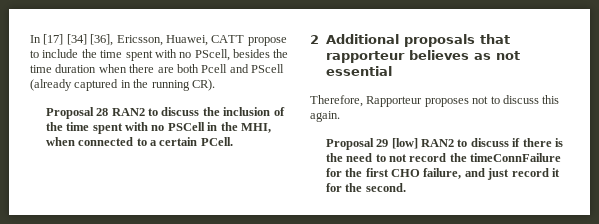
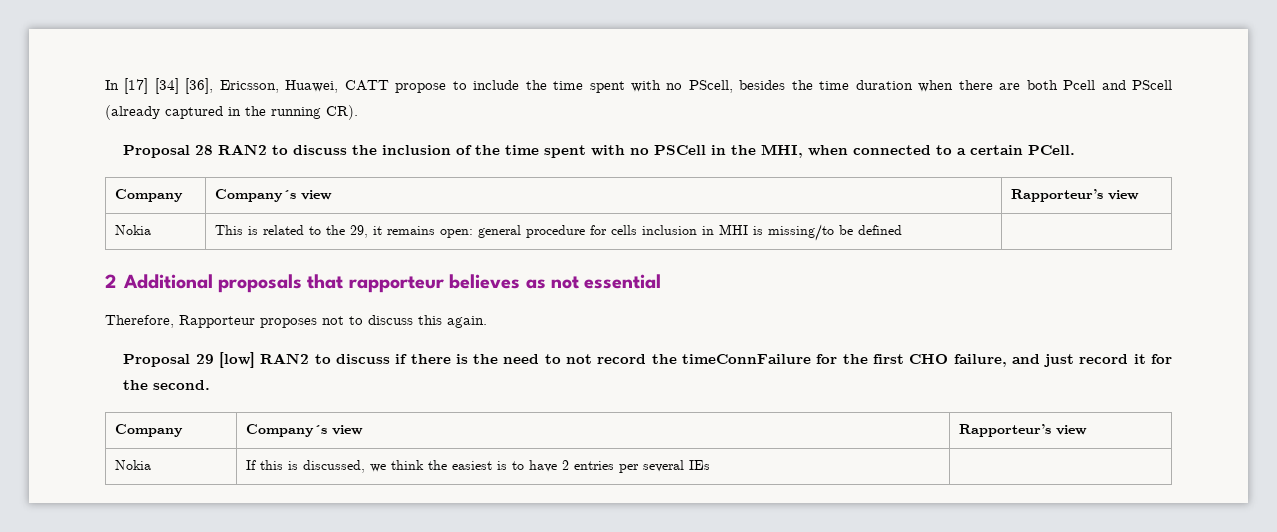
  Proposal 28 RAN2 to discuss the inclusion of the time spent with no PSCell in the MHI, when connected to a certain PCell.
+ Company | Company´s view | Rapporteur’s view
+ Nokia | This is related to the 29, it remains open: general procedure for cells inclusion in MHI is missing/to be defined |
  Proposal 29 [low] RAN2 to discuss if there is the need to not record the timeConnFailure for the first CHO failure, and just record it for the second.
+ Company | Company´s view | Rapporteur’s view
+ Nokia | If this is discussed, we think the easiest is to have 2 entries per several IEs |

